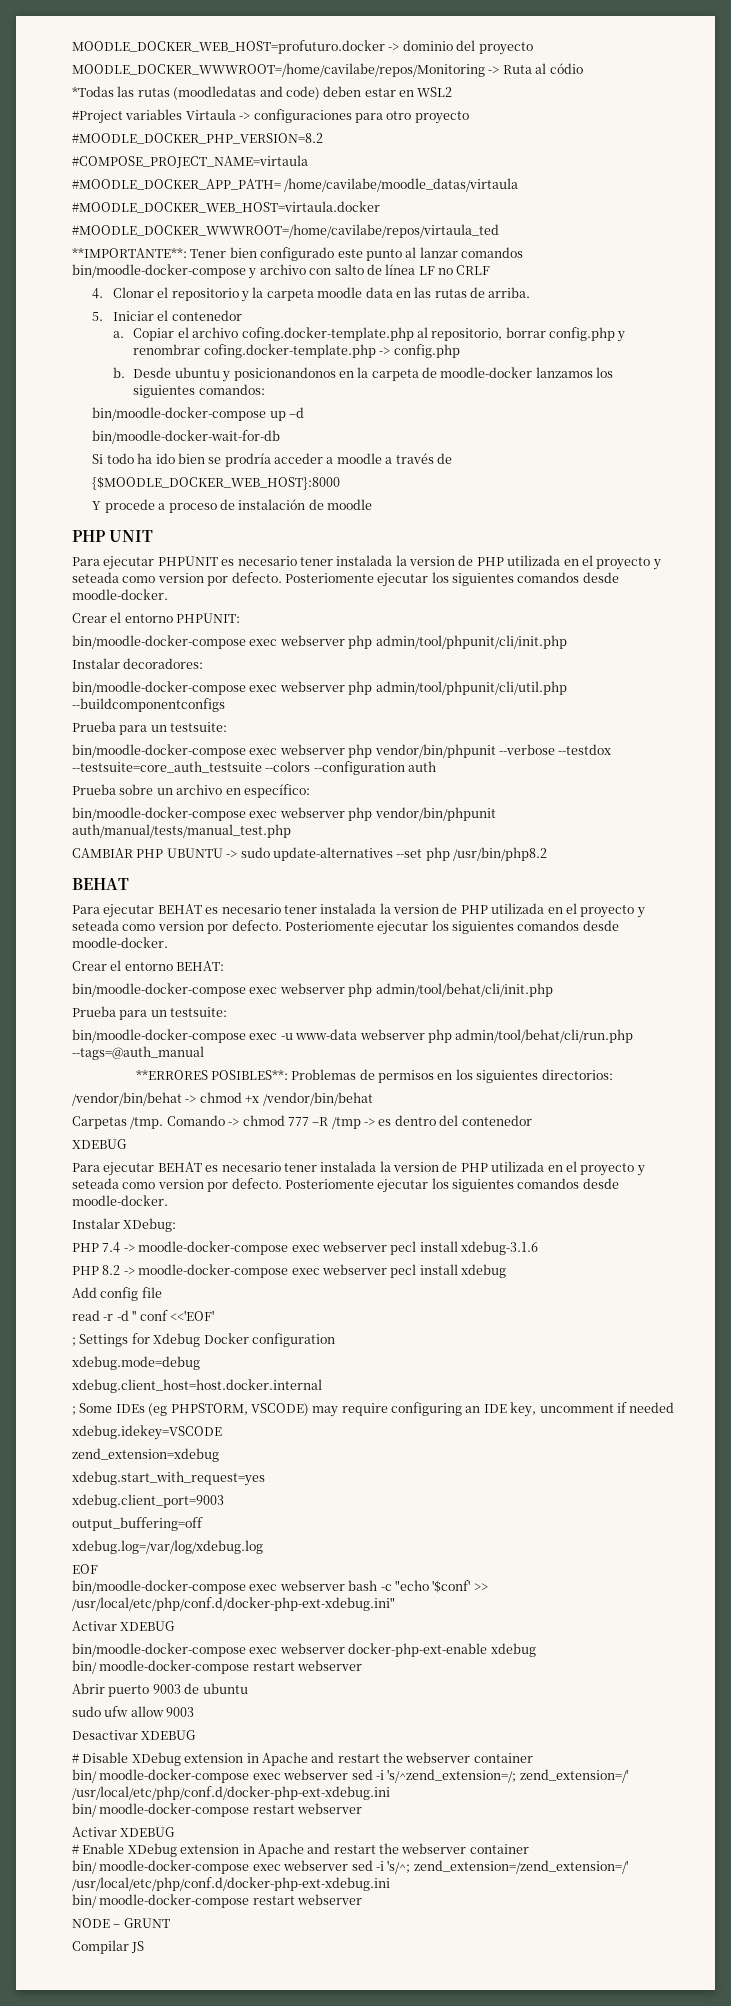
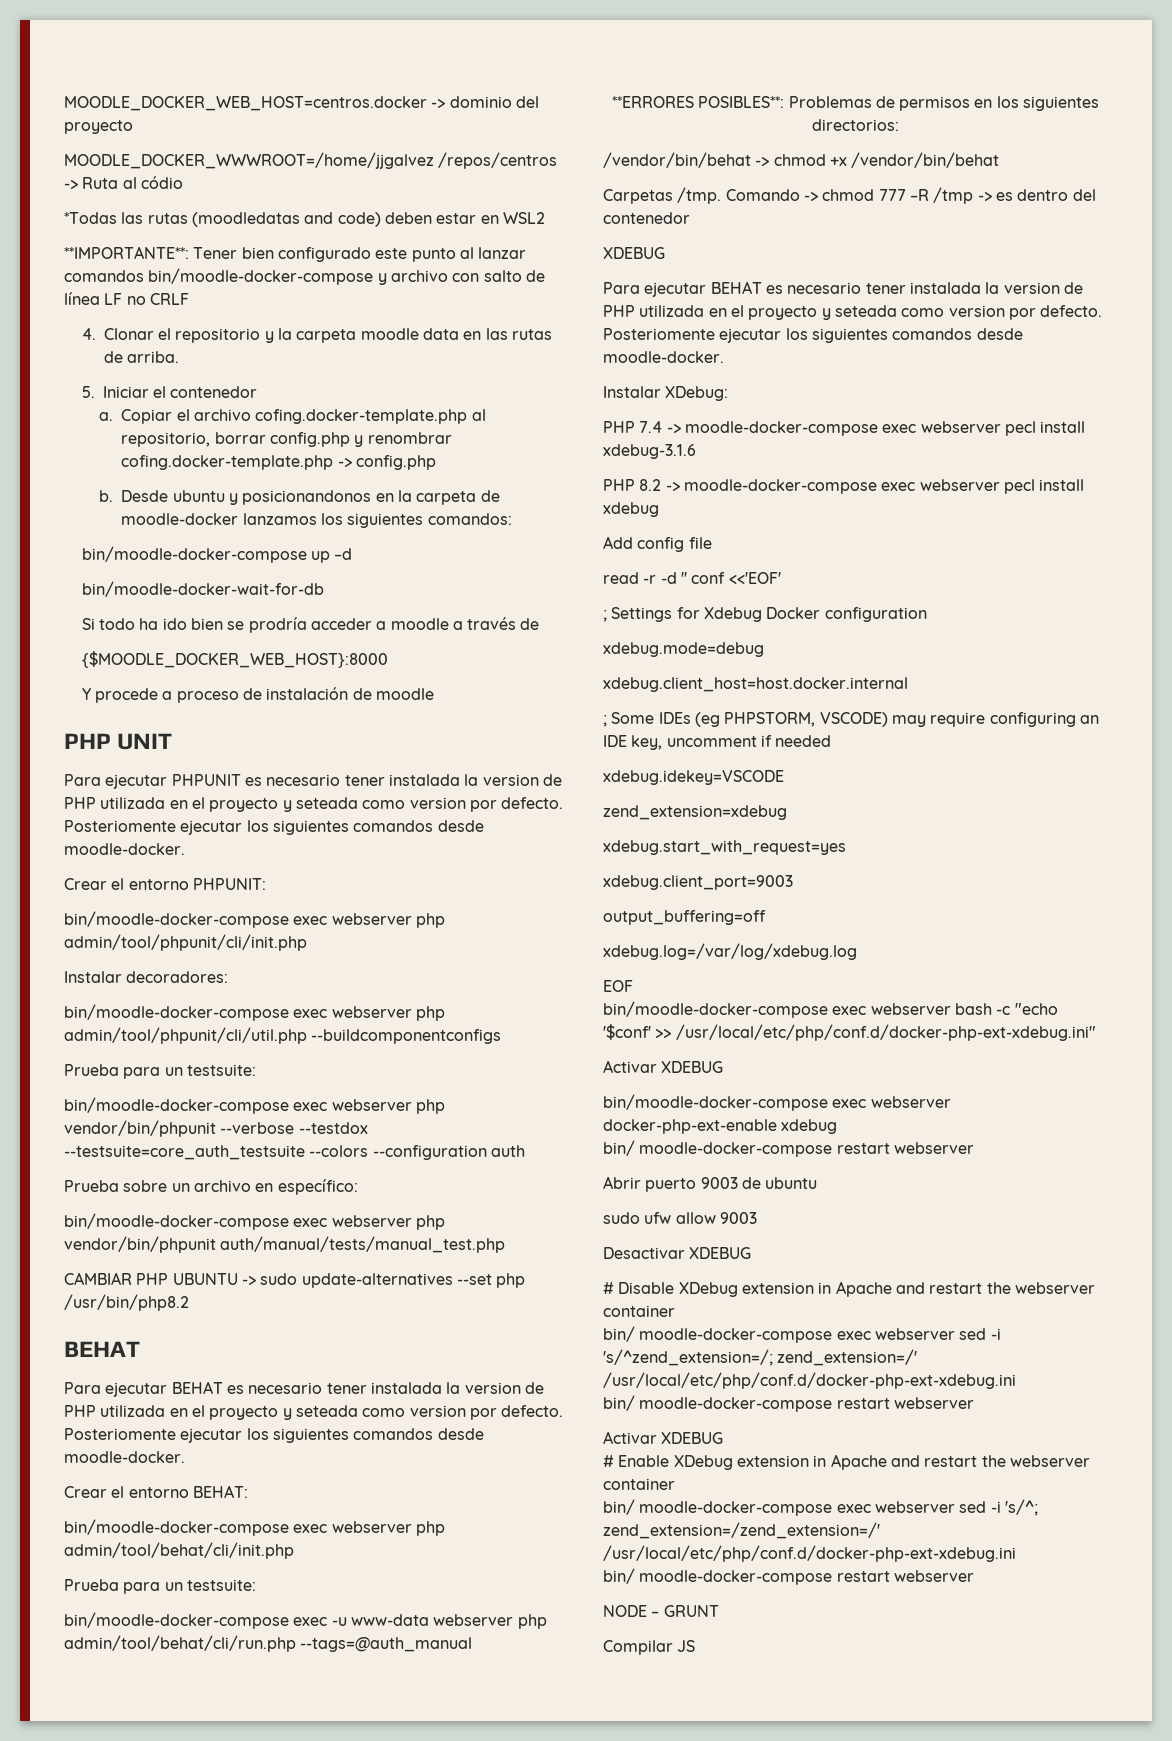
- MOODLE_DOCKER_WEB_HOST=profuturo.docker -> dominio del proyecto
+ MOODLE_DOCKER_WEB_HOST=centros.docker -> dominio del proyecto
- MOODLE_DOCKER_WWWROOT=/home/cavilabe/repos/Monitoring -> Ruta al códio
+ MOODLE_DOCKER_WWWROOT=/home/jjgalvez /repos/centros -> Ruta al códio
- #Project variables Virtaula -> configuraciones para otro proyecto
- #MOODLE_DOCKER_PHP_VERSION=8.2
- #COMPOSE_PROJECT_NAME=virtaula
- #MOODLE_DOCKER_APP_PATH= /home/cavilabe/moodle_datas/virtaula
- #MOODLE_DOCKER_WEB_HOST=virtaula.docker
- #MOODLE_DOCKER_WWWROOT=/home/cavilabe/repos/virtaula_ted

